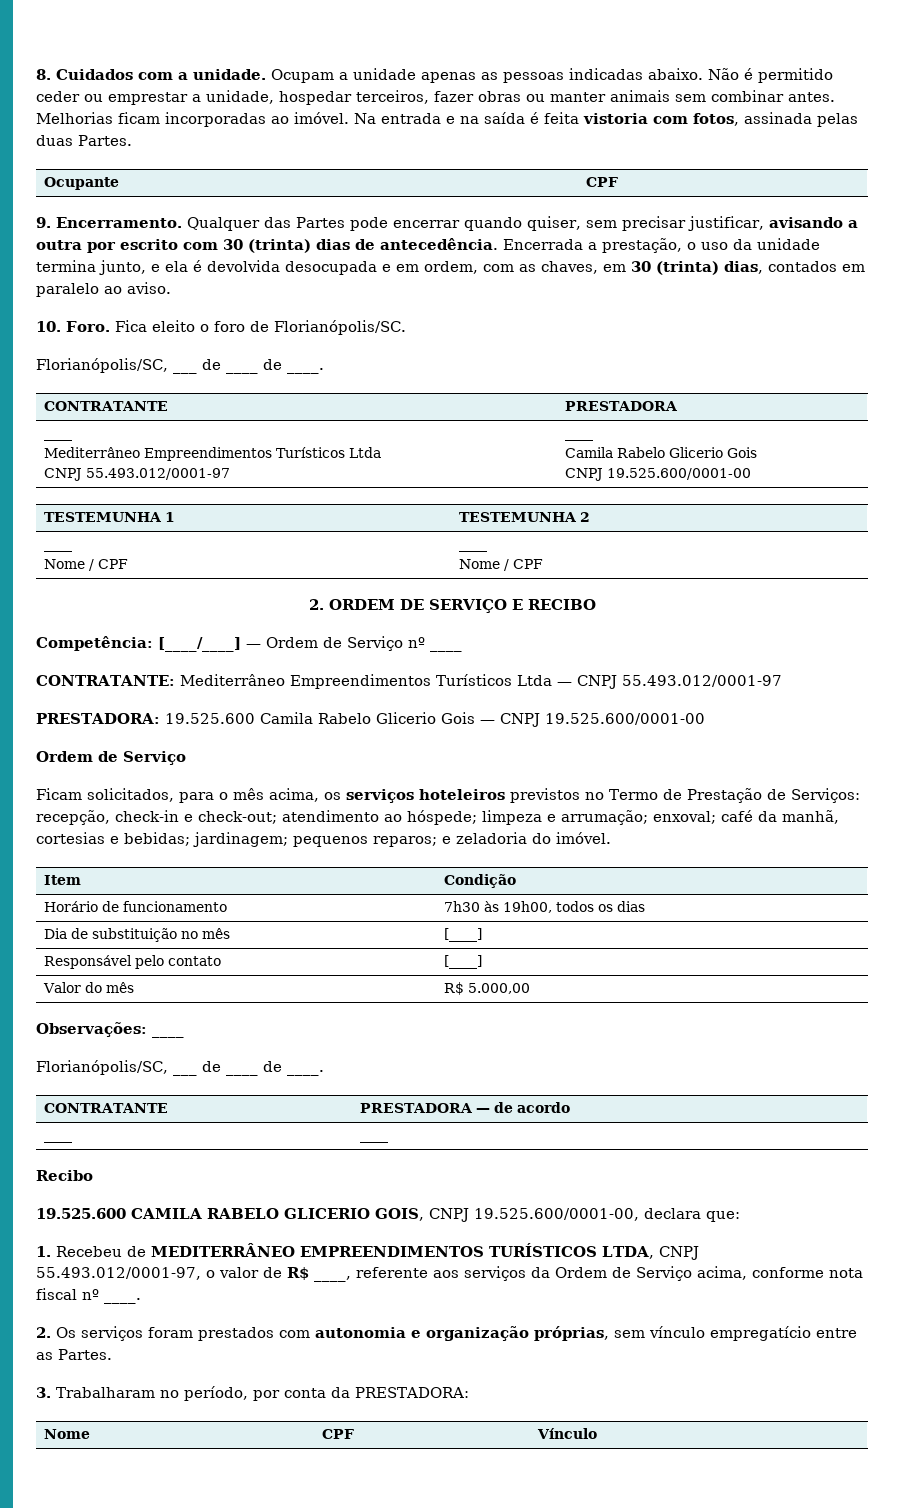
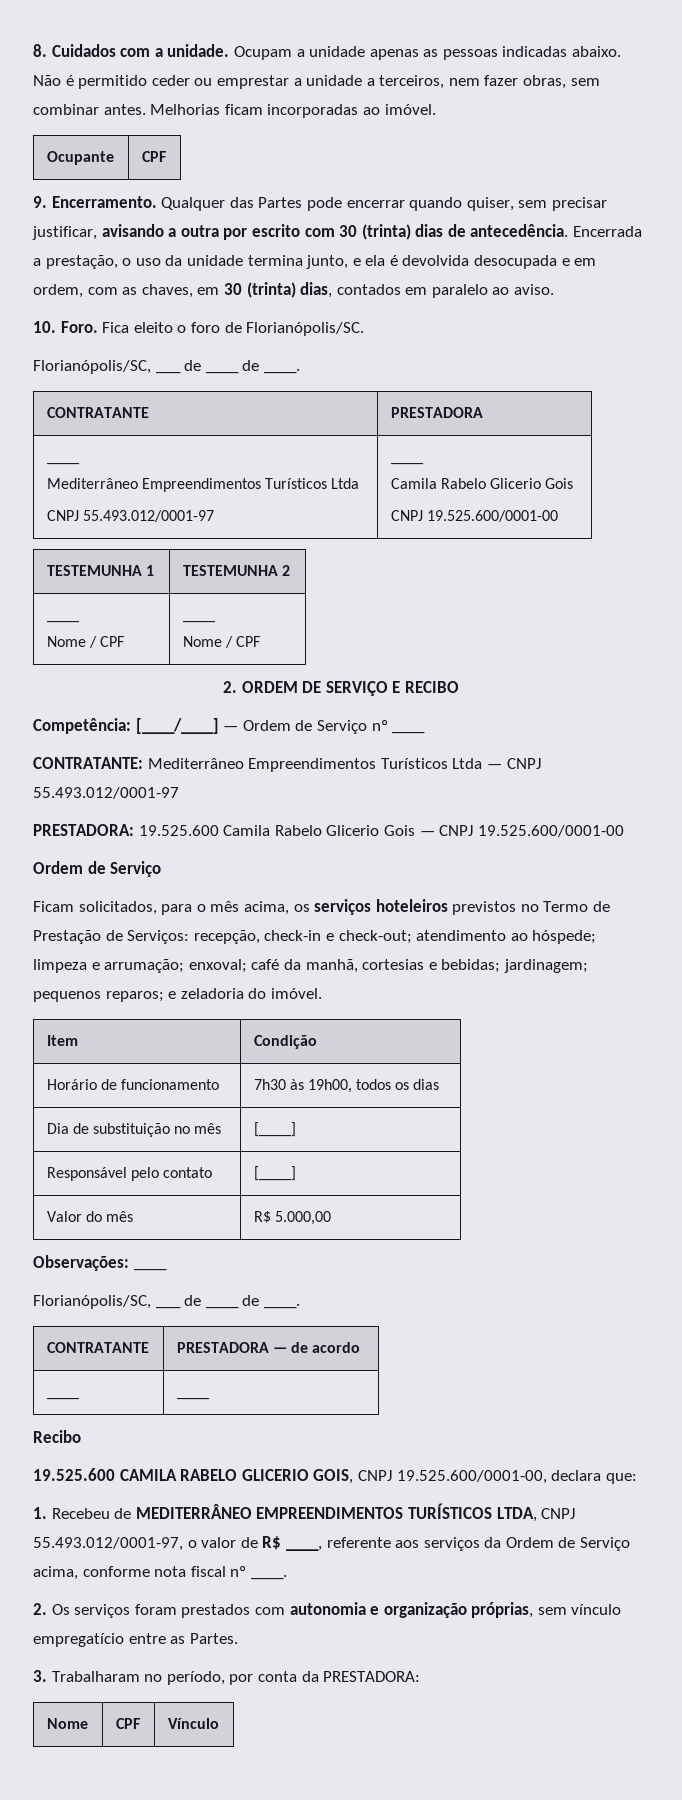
- Não é permitido ceder ou emprestar a unidade, hospedar terceiros, fazer obras ou manter animais sem combinar antes.
+ Não é permitido ceder ou emprestar a unidade a terceiros, nem fazer obras, sem combinar antes.
- Na entrada e na saída é feita vistoria com fotos, assinada pelas duas Partes.

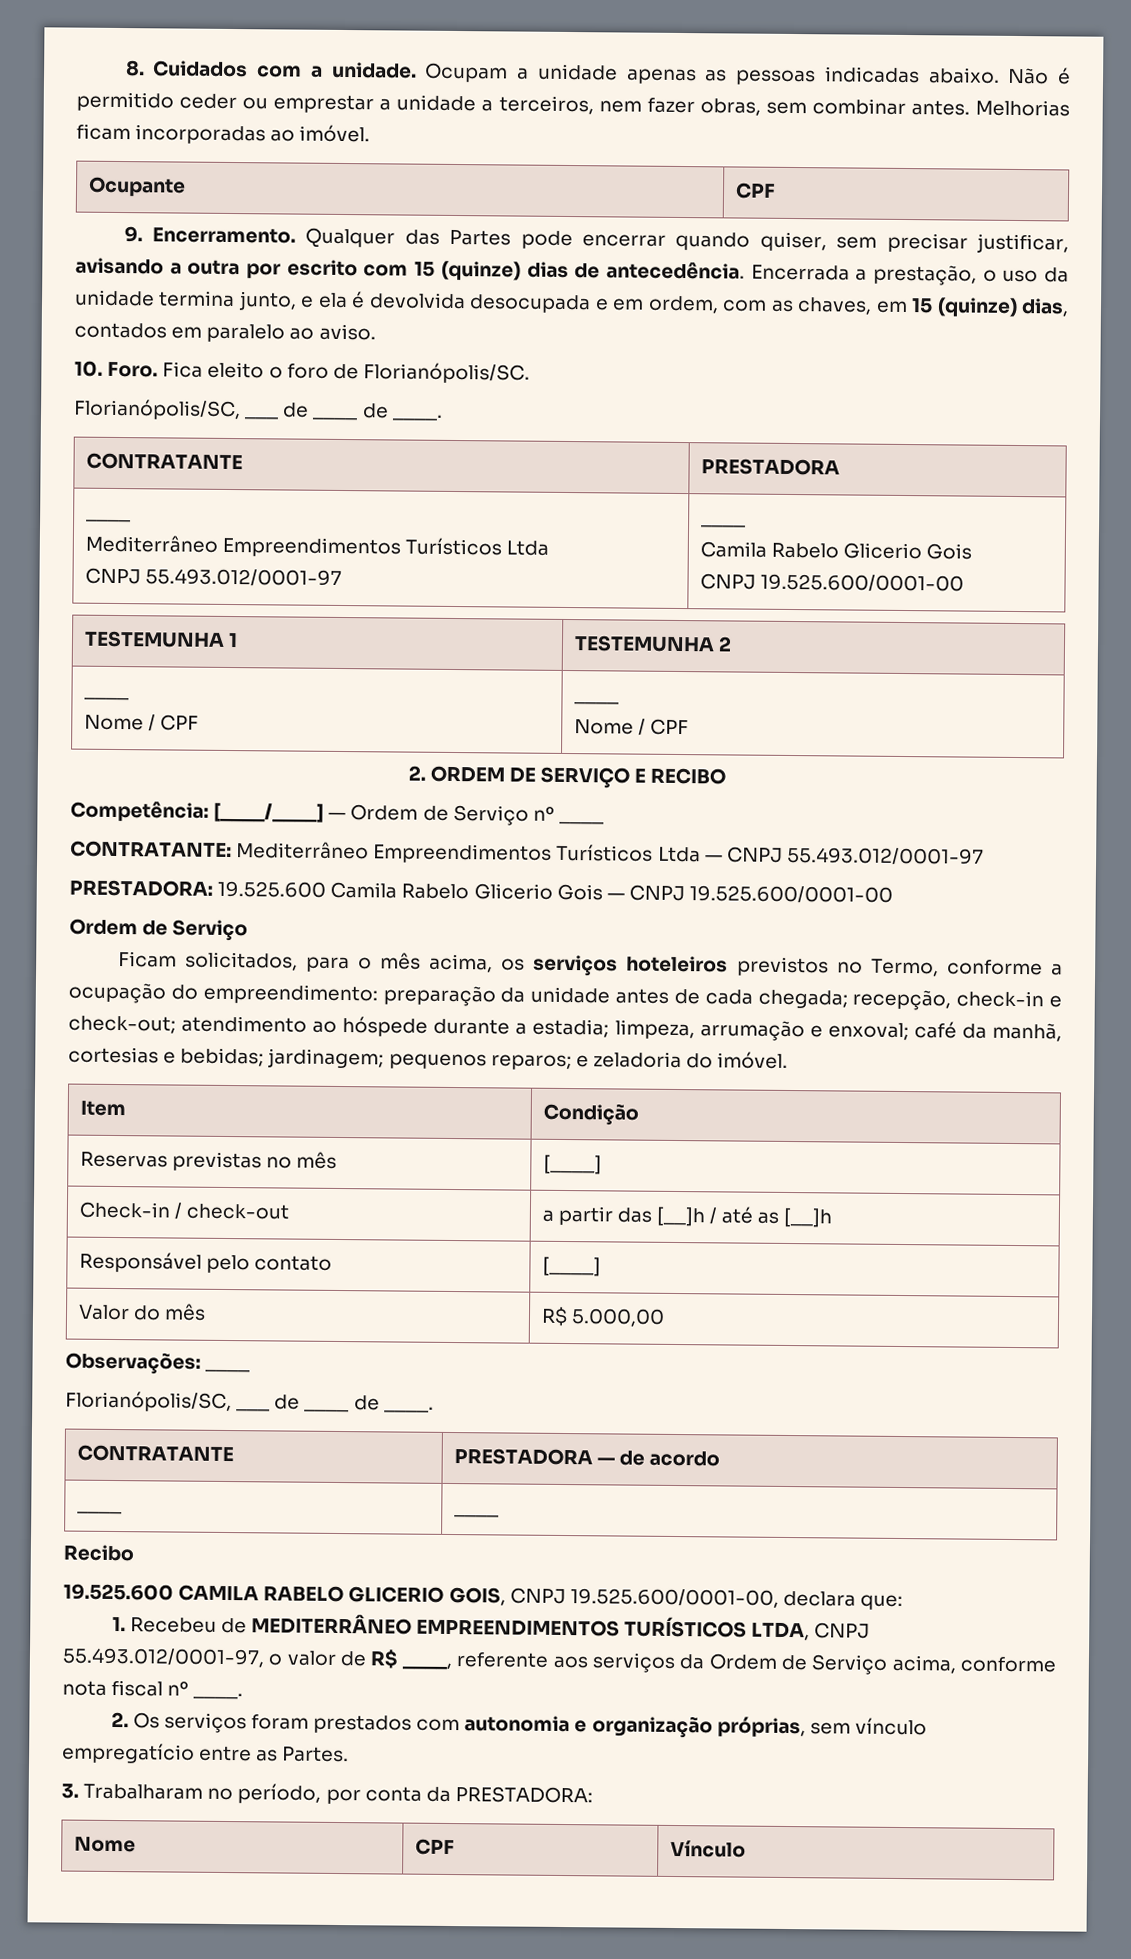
- Qualquer das Partes pode encerrar quando quiser, sem precisar justificar, avisando a outra por escrito com 30 (trinta) dias de antecedência.
+ Qualquer das Partes pode encerrar quando quiser, sem precisar justificar, avisando a outra por escrito com 15 (quinze) dias de antecedência.
- Encerrada a prestação, o uso da unidade termina junto, e ela é devolvida desocupada e em ordem, com as chaves, em 30 (trinta) dias, contados em paralelo ao aviso.
+ Encerrada a prestação, o uso da unidade termina junto, e ela é devolvida desocupada e em ordem, com as chaves, em 15 (quinze) dias, contados em paralelo ao aviso.
- Ficam solicitados, para o mês acima, os serviços hoteleiros previstos no Termo de Prestação de Serviços: recepção, check-in e check-out; atendimento ao hóspede; limpeza e arrumação; enxoval; café da manhã, cortesias e bebidas; jardinagem; pequenos reparos; e zeladoria do imóvel.
+ Ficam solicitados, para o mês acima, os serviços hoteleiros previstos no Termo, conforme a ocupação do empreendimento: preparação da unidade antes de cada chegada; recepção, check-in e check-out; atendimento ao hóspede durante a estadia; limpeza, arrumação e enxoval; café da manhã, cortesias e bebidas; jardinagem; pequenos reparos; e zeladoria do imóvel.
- Horário de funcionamento | 7h30 às 19h00, todos os dias
- Dia de substituição no mês | [____]
+ Reservas previstas no mês | [____]
+ Check-in / check-out | a partir das [__]h / até as [__]h

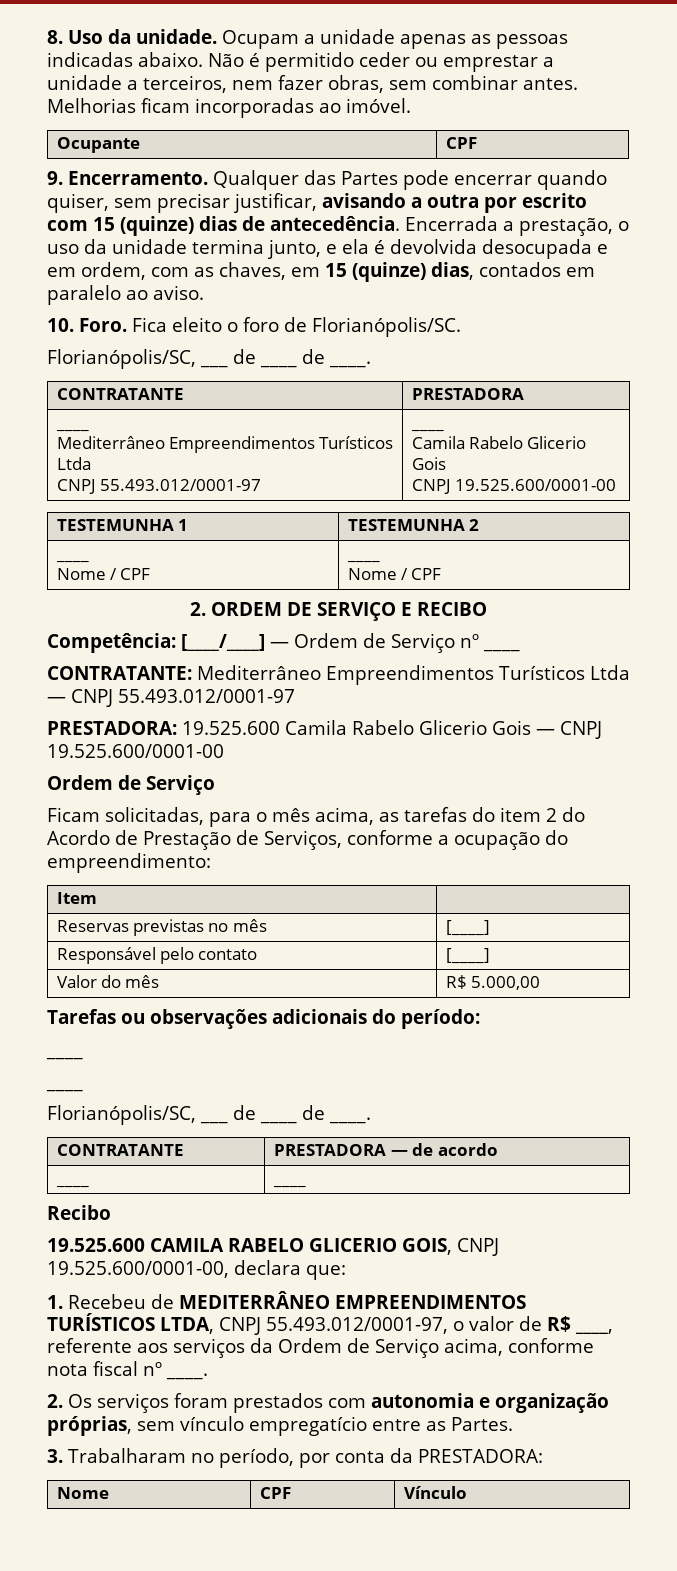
- 8. Cuidados com a unidade.
+ 8. Uso da unidade.
- Ficam solicitados, para o mês acima, os serviços hoteleiros previstos no Termo, conforme a ocupação do empreendimento: preparação da unidade antes de cada chegada; recepção, check-in e check-out; atendimento ao hóspede durante a estadia; limpeza, arrumação e enxoval; café da manhã, cortesias e bebidas; jardinagem; pequenos reparos; e zeladoria do imóvel.
+ Ficam solicitadas, para o mês acima, as tarefas do item 2 do Acordo de Prestação de Serviços, conforme a ocupação do empreendimento:
- Item | Condição
+ Item |
- Check-in / check-out | a partir das [__]h / até as [__]h
- Observações: ____
+ Tarefas ou observações adicionais do período:
+ ____
+ ____

